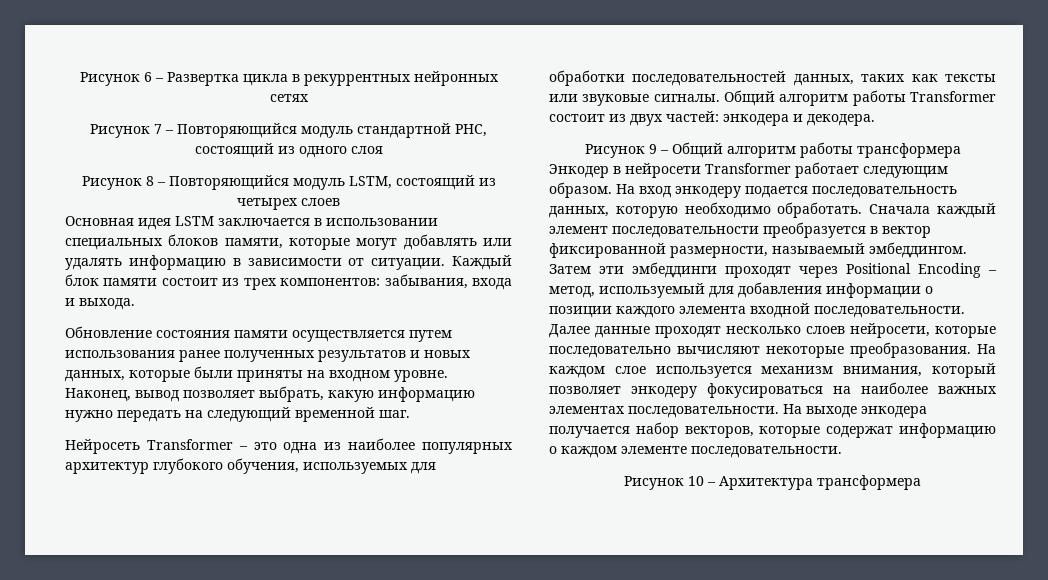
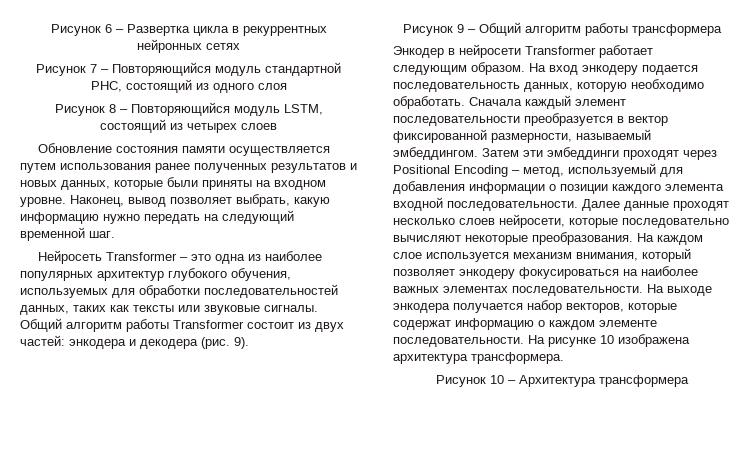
- Основная идея LSTM заключается в использовании специальных блоков памяти, которые могут добавлять или удалять информацию в зависимости от ситуации. Каждый блок памяти состоит из трех компонентов: забывания, входа и выхода.
- Общий алгоритм работы Transformer состоит из двух частей: энкодера и декодера.
+ Общий алгоритм работы Transformer состоит из двух частей: энкодера и декодера (рис. 9).
+ На рисунке 10 изображена архитектура трансформера.

